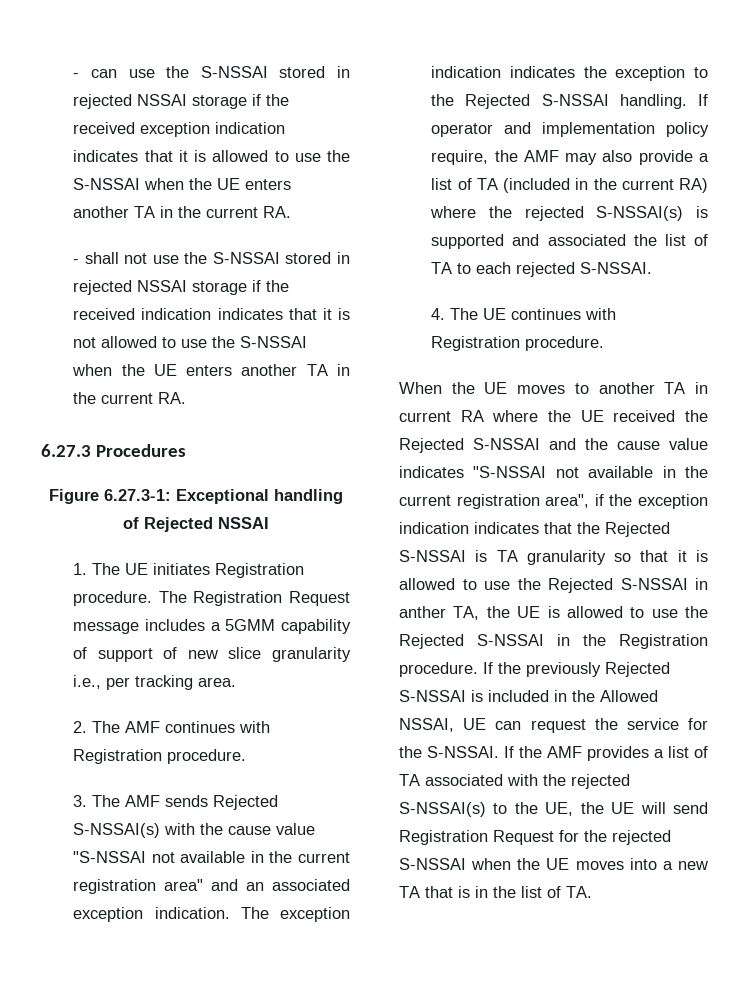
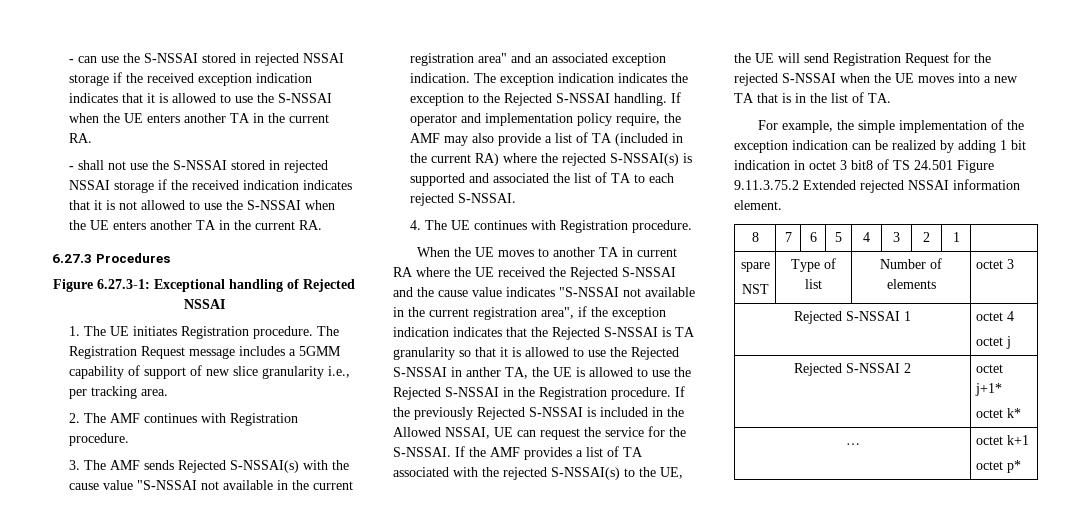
+ For example, the simple implementation of the exception indication can be realized by adding 1 bit indication in octet 3 bit8 of TS 24.501 Figure 9.11.3.75.2 Extended rejected NSSAI information element.
+ 8 | 7 | 6 | 5 | 4 | 3 | 2 | 1 |
+ spare
+ NST | Type of list | Number of elements | octet 3
+ Rejected S-NSSAI 1 | octet 4
+ octet j
+ Rejected S-NSSAI 2 | octet j+1*
+ octet k*
+ … | octet k+1
+ octet p*

